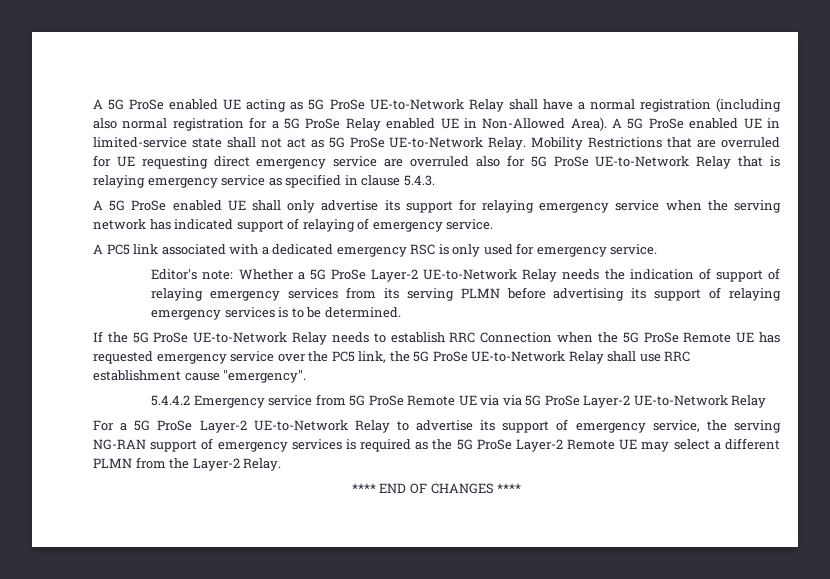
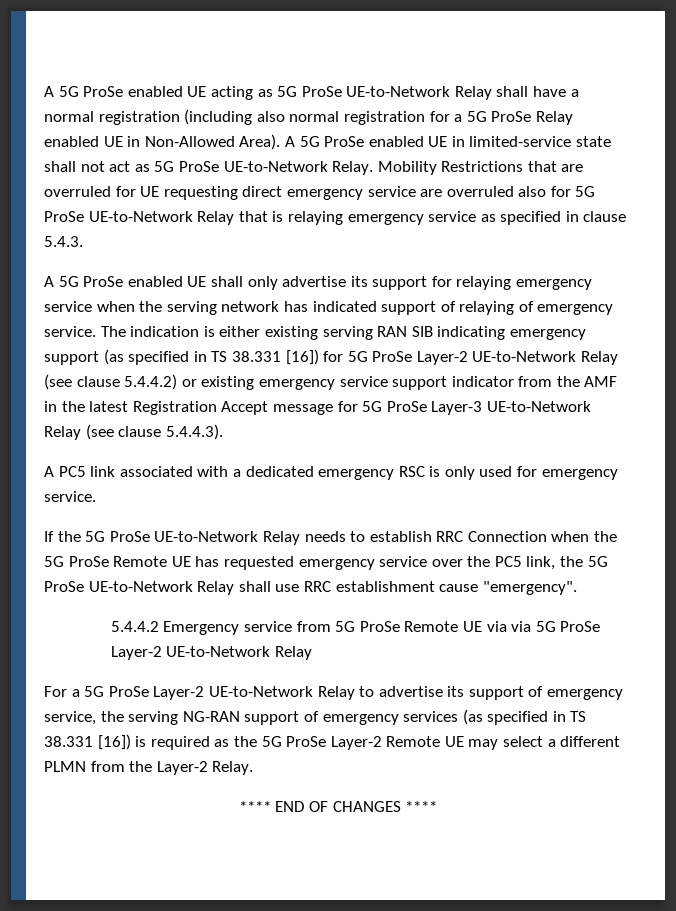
+ The indication is either existing serving RAN SIB indicating emergency support (as specified in TS 38.331 [16]) for 5G ProSe Layer-2 UE-to-Network Relay (see clause 5.4.4.2) or existing emergency service support indicator from the AMF in the latest Registration Accept message for 5G ProSe Layer-3 UE-to-Network Relay (see clause 5.4.4.3).
- Editor's note: Whether a 5G ProSe Layer-2 UE-to-Network Relay needs the indication of support of relaying emergency services from its serving PLMN before advertising its support of relaying emergency services is to be determined.
- For a 5G ProSe Layer-2 UE-to-Network Relay to advertise its support of emergency service, the serving NG-RAN support of emergency services is required as the 5G ProSe Layer-2 Remote UE may select a different PLMN from the Layer-2 Relay.
+ For a 5G ProSe Layer-2 UE-to-Network Relay to advertise its support of emergency service, the serving NG-RAN support of emergency services (as specified in TS 38.331 [16]) is required as the 5G ProSe Layer-2 Remote UE may select a different PLMN from the Layer-2 Relay.

